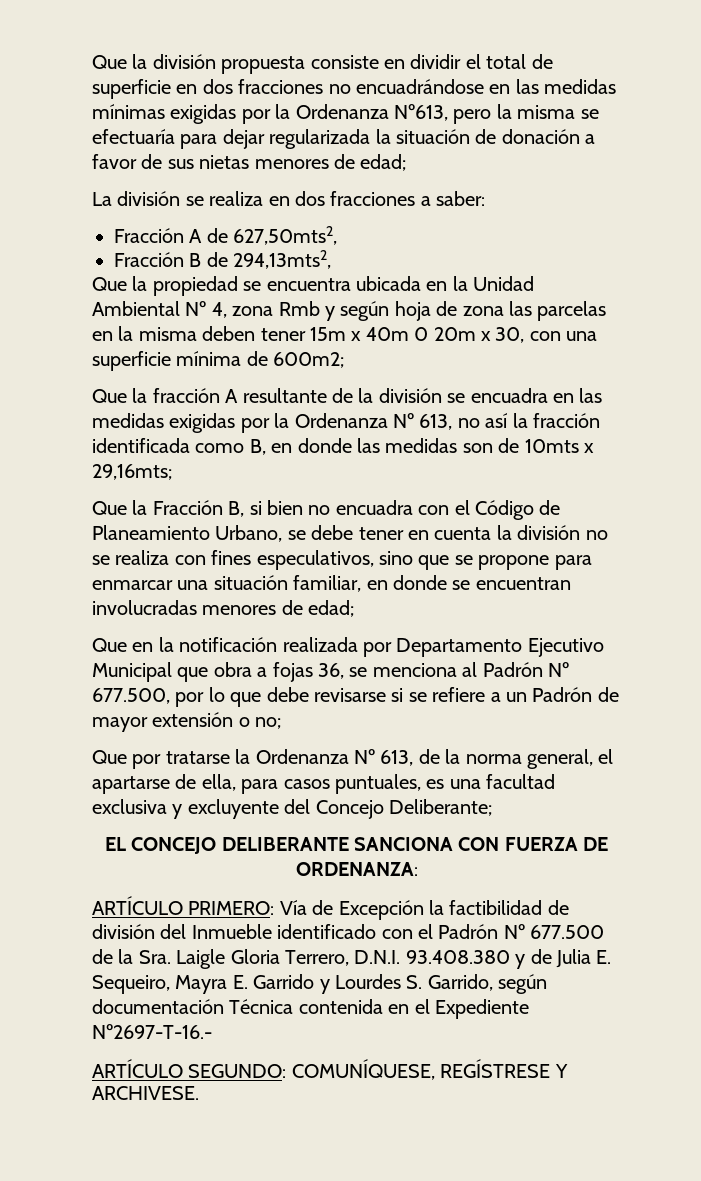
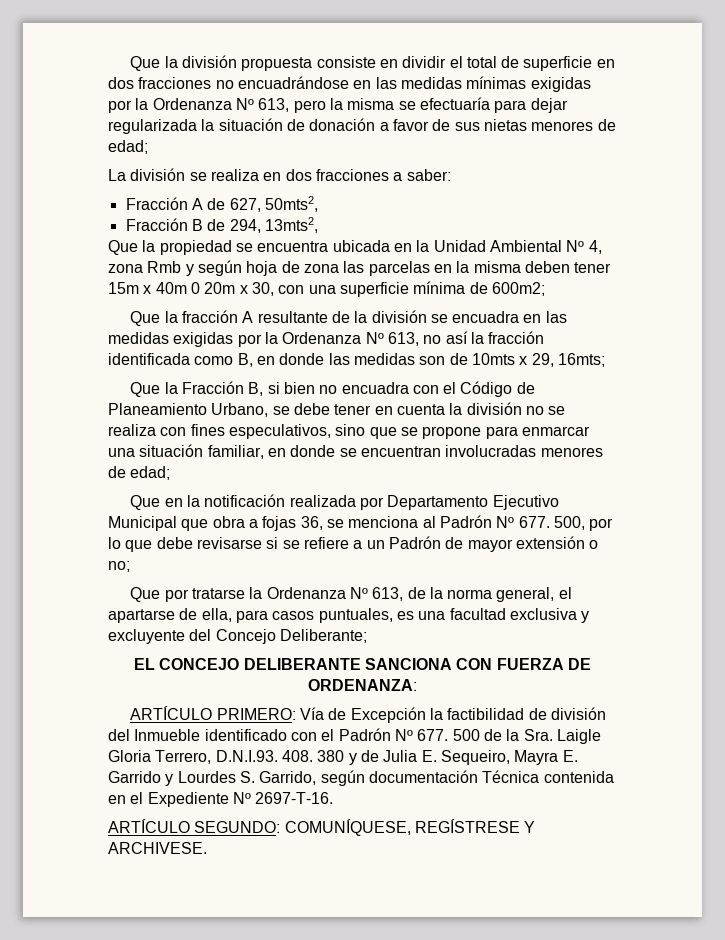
- Que la división propuesta consiste en dividir el total de superficie en dos fracciones no encuadrándose en las medidas mínimas exigidas por la Ordenanza Nº613, pero la misma se efectuaría para dejar regularizada la situación de donación a favor de sus nietas menores de edad;
+ Que la división propuesta consiste en dividir el total de superficie en dos fracciones no encuadrándose en las medidas mínimas exigidas por la Ordenanza Nº 613, pero la misma se efectuaría para dejar regularizada la situación de donación a favor de sus nietas menores de edad;
- Fracción A de 627,50mts2,
+ Fracción A de 627, 50mts2,
- Fracción B de 294,13mts2,
+ Fracción B de 294, 13mts2,
- Que la fracción A resultante de la división se encuadra en las medidas exigidas por la Ordenanza Nº 613, no así la fracción identificada como B, en donde las medidas son de 10mts x 29,16mts;
+ Que la fracción A resultante de la división se encuadra en las medidas exigidas por la Ordenanza Nº 613, no así la fracción identificada como B, en donde las medidas son de 10mts x 29, 16mts;
- Que en la notificación realizada por Departamento Ejecutivo Municipal que obra a fojas 36, se menciona al Padrón Nº 677.500, por lo que debe revisarse si se refiere a un Padrón de mayor extensión o no;
+ Que en la notificación realizada por Departamento Ejecutivo Municipal que obra a fojas 36, se menciona al Padrón Nº 677. 500, por lo que debe revisarse si se refiere a un Padrón de mayor extensión o no;
- ARTÍCULO PRIMERO: Vía de Excepción la factibilidad de división del Inmueble identificado con el Padrón Nº 677.500 de la Sra. Laigle Gloria Terrero, D.N.I. 93.408.380 y de Julia E. Sequeiro, Mayra E. Garrido y Lourdes S. Garrido, según documentación Técnica contenida en el Expediente Nº2697-T-16.-
+ ARTÍCULO PRIMERO: Vía de Excepción la factibilidad de división del Inmueble identificado con el Padrón Nº 677. 500 de la Sra. Laigle Gloria Terrero, D.N.I.93. 408. 380 y de Julia E. Sequeiro, Mayra E. Garrido y Lourdes S. Garrido, según documentación Técnica contenida en el Expediente Nº 2697-T-16.

